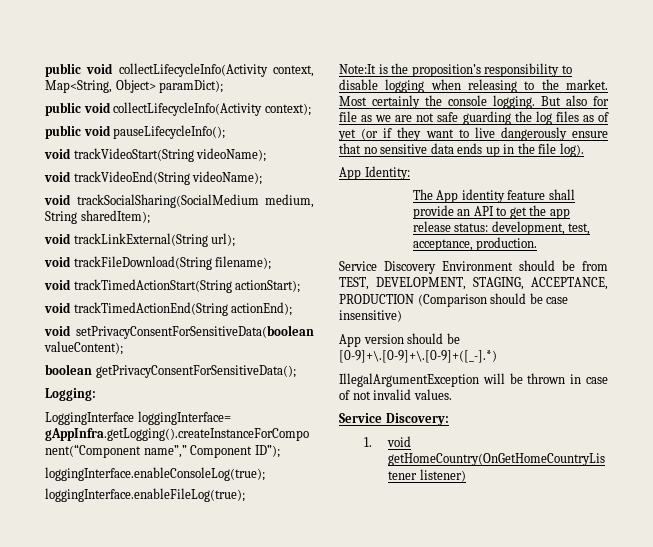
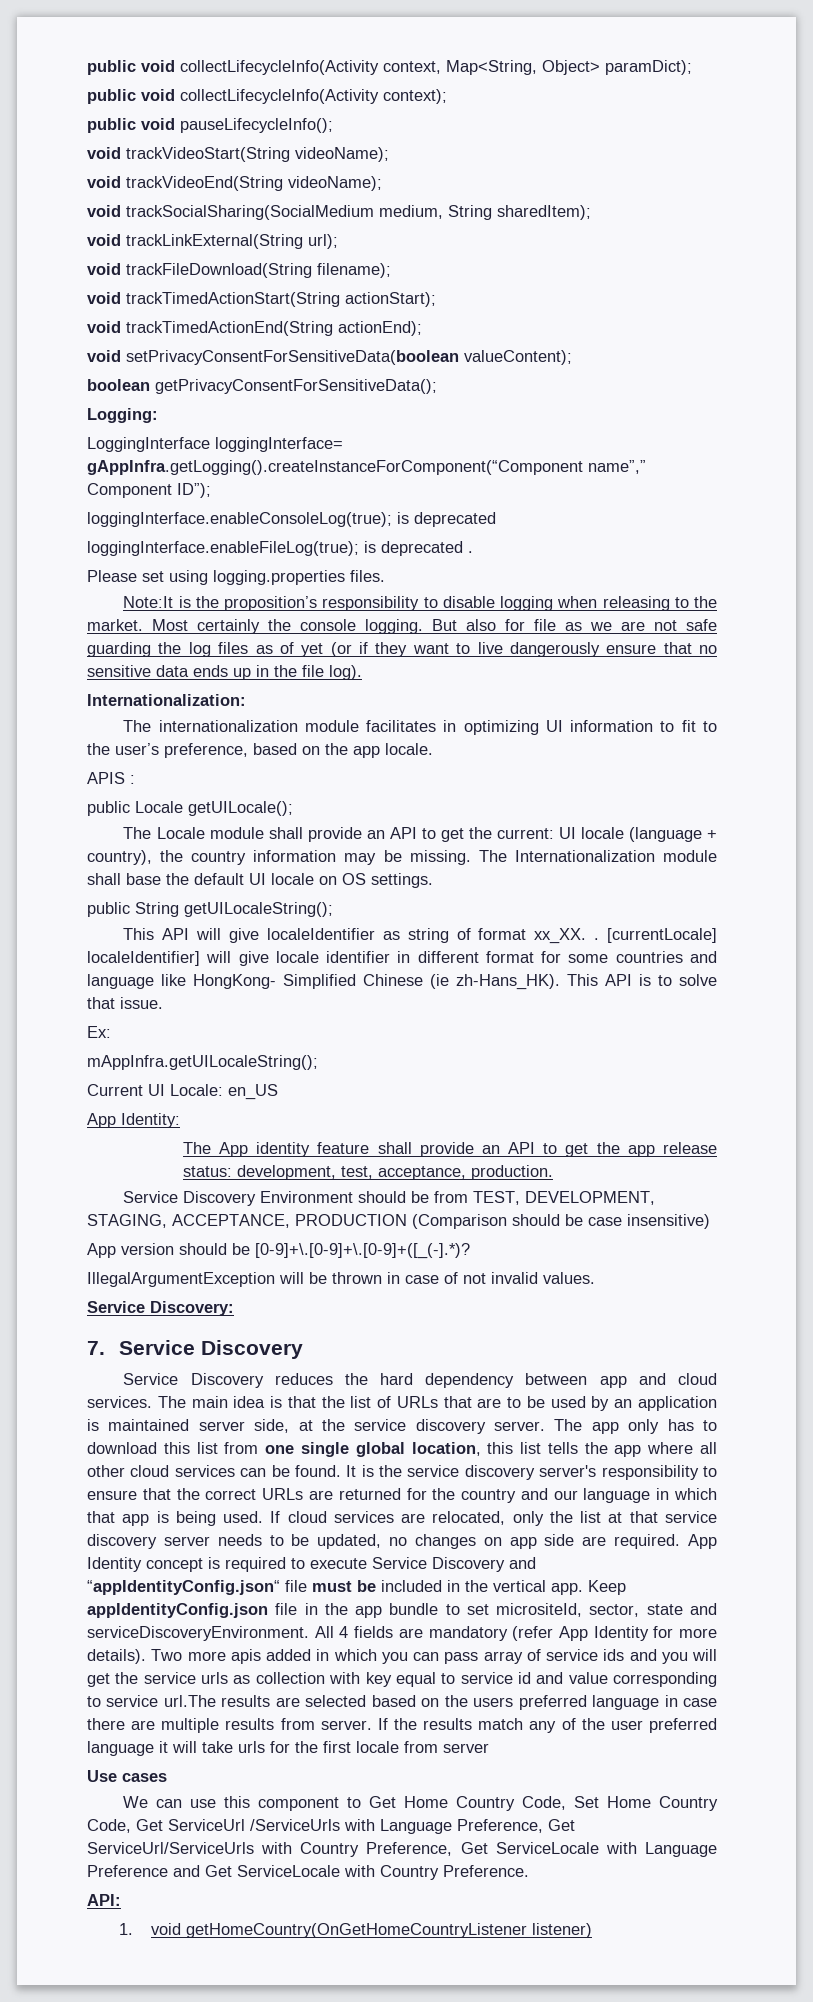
- loggingInterface.enableConsoleLog(true);
+ loggingInterface.enableConsoleLog(true); is deprecated
- loggingInterface.enableFileLog(true);
+ loggingInterface.enableFileLog(true); is deprecated .
+ Please set using logging.properties files.
+ Internationalization:
+ The internationalization module facilitates in optimizing UI information to fit to the user’s preference, based on the app locale.
+ APIS :
+ public Locale getUILocale();
+ The Locale module shall provide an API to get the current: UI locale (language + country), the country information may be missing. The Internationalization module shall base the default UI locale on OS settings.
+ public String getUILocaleString();
+ This API will give localeIdentifier as string of format xx_XX. . [currentLocale] localeIdentifier] will give locale identifier in different format for some countries and language like HongKong- Simplified Chinese (ie zh-Hans_HK). This API is to solve that issue.
+ Ex:
+ mAppInfra.getUILocaleString();
+ Current UI Locale: en_US
- App version should be [0-9]+\.[0-9]+\.[0-9]+([_-].*)
+ App version should be [0-9]+\.[0-9]+\.[0-9]+([_(-].*)?
+ 7. Service Discovery
+ Service Discovery reduces the hard dependency between app and cloud services. The main idea is that the list of URLs that are to be used by an application is maintained server side, at the service discovery server. The app only has to download this list from one single global location, this list tells the app where all other cloud services can be found. It is the service discovery server's responsibility to ensure that the correct URLs are returned for the country and our language in which that app is being used. If cloud services are relocated, only the list at that service discovery server needs to be updated, no changes on app side are required. App Identity concept is required to execute Service Discovery and “appIdentityConfig.json“ file must be included in the vertical app. Keep appIdentityConfig.json file in the app bundle to set micrositeId, sector, state and serviceDiscoveryEnvironment. All 4 fields are mandatory (refer App Identity for more details). Two more apis added in which you can pass array of service ids and you will get the service urls as collection with key equal to service id and value corresponding to service url.The results are selected based on the users preferred language in case there are multiple results from server. If the results match any of the user preferred language it will take urls for the first locale from server
+ Use cases
+ We can use this component to Get Home Country Code, Set Home Country Code, Get ServiceUrl /ServiceUrls with Language Preference, Get ServiceUrl/ServiceUrls with Country Preference, Get ServiceLocale with Language Preference and Get ServiceLocale with Country Preference.
+ API:

